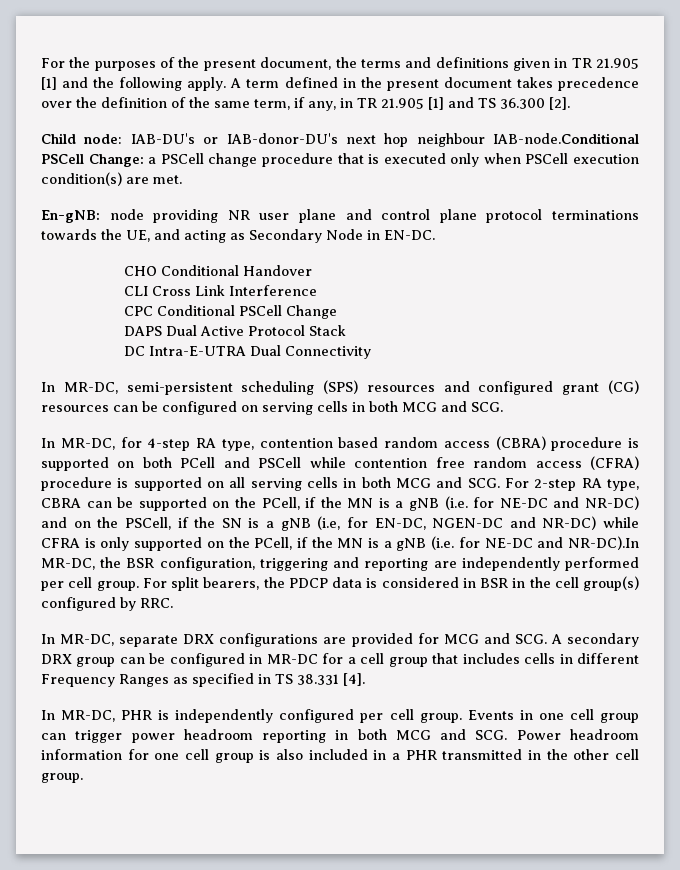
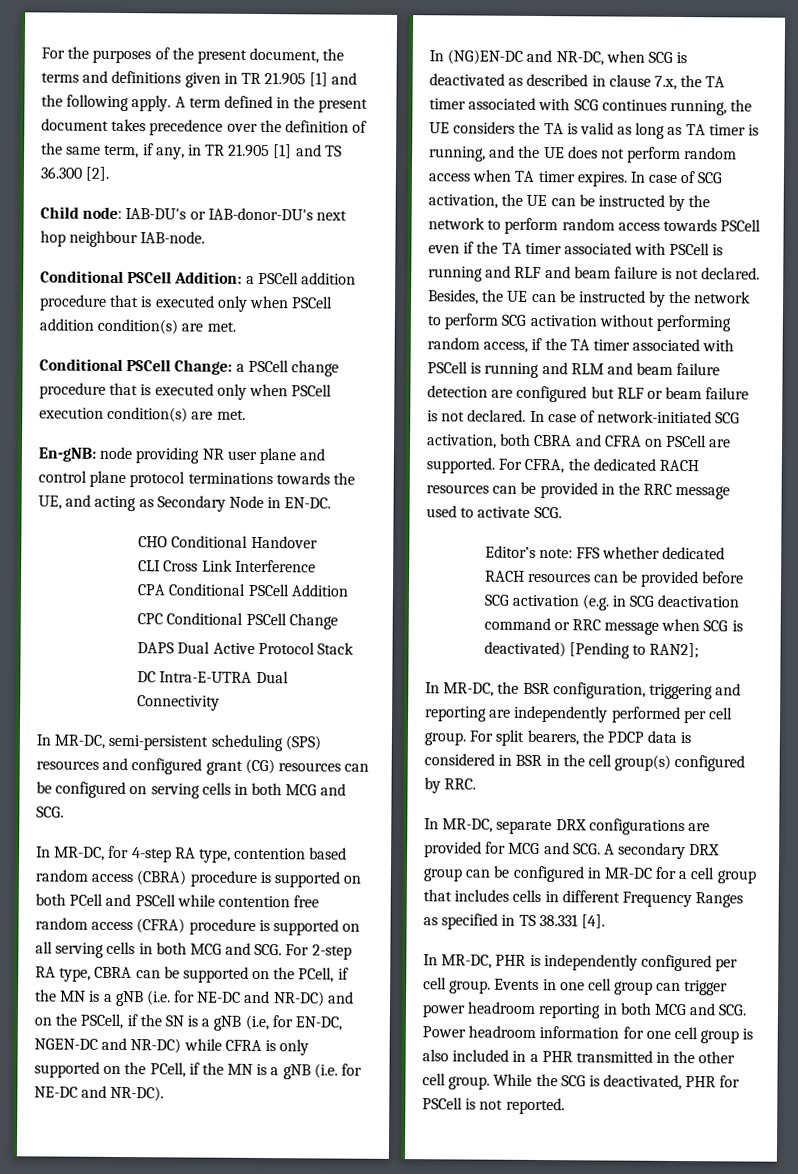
- Child node: IAB-DU's or IAB-donor-DU's next hop neighbour IAB-node.Conditional PSCell Change: a PSCell change procedure that is executed only when PSCell execution condition(s) are met.
+ Child node: IAB-DU's or IAB-donor-DU's next hop neighbour IAB-node.
+ Conditional PSCell Addition: a PSCell addition procedure that is executed only when PSCell addition condition(s) are met.
+ Conditional PSCell Change: a PSCell change procedure that is executed only when PSCell execution condition(s) are met.
+ CPA Conditional PSCell Addition
- In MR-DC, for 4-step RA type, contention based random access (CBRA) procedure is supported on both PCell and PSCell while contention free random access (CFRA) procedure is supported on all serving cells in both MCG and SCG. For 2-step RA type, CBRA can be supported on the PCell, if the MN is a gNB (i.e. for NE-DC and NR-DC) and on the PSCell, if the SN is a gNB (i.e, for EN-DC, NGEN-DC and NR-DC) while CFRA is only supported on the PCell, if the MN is a gNB (i.e. for NE-DC and NR-DC).In MR-DC, the BSR configuration, triggering and reporting are independently performed per cell group.
+ In MR-DC, for 4-step RA type, contention based random access (CBRA) procedure is supported on both PCell and PSCell while contention free random access (CFRA) procedure is supported on all serving cells in both MCG and SCG. For 2-step RA type, CBRA can be supported on the PCell, if the MN is a gNB (i.e. for NE-DC and NR-DC) and on the PSCell, if the SN is a gNB (i.e, for EN-DC, NGEN-DC and NR-DC) while CFRA is only supported on the PCell, if the MN is a gNB (i.e. for NE-DC and NR-DC).
+ In (NG)EN-DC and NR-DC, when SCG is deactivated as described in clause 7.x, the TA timer associated with SCG continues running, the UE considers the TA is valid as long as TA timer is running, and the UE does not perform random access when TA timer expires. In case of SCG activation, the UE can be instructed by the network to perform random access towards PSCell even if the TA timer associated with PSCell is running and RLF and beam failure is not declared. Besides, the UE can be instructed by the network to perform SCG activation without performing random access, if the TA timer associated with PSCell is running and RLM and beam failure detection are configured but RLF or beam failure is not declared. In case of network-initiated SCG activation, both CBRA and CFRA on PSCell are supported. For CFRA, the dedicated RACH resources can be provided in the RRC message used to activate SCG.
+ Editor’s note: FFS whether dedicated RACH resources can be provided before SCG activation (e.g. in SCG deactivation command or RRC message when SCG is deactivated) [Pending to RAN2];
+ In MR-DC, the BSR configuration, triggering and reporting are independently performed per cell group.
+ While the SCG is deactivated, PHR for PSCell is not reported.

